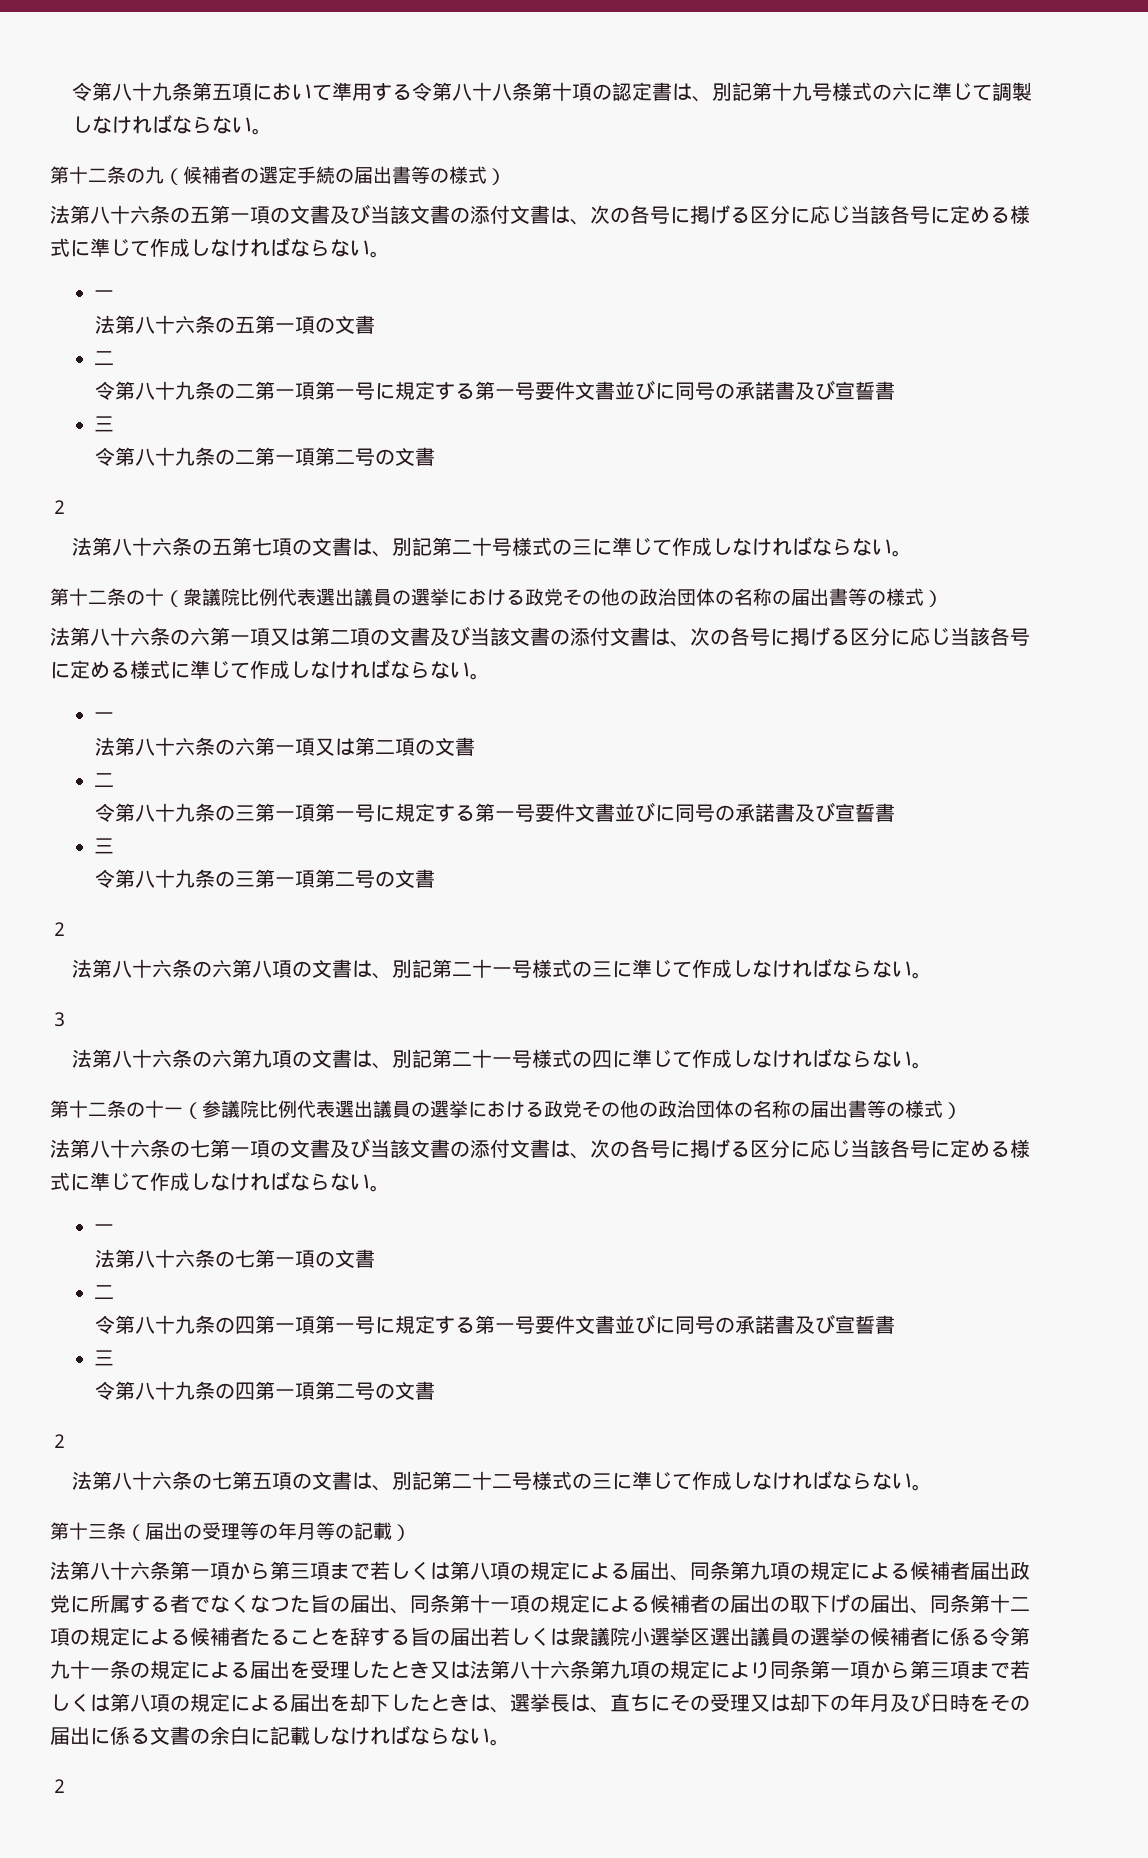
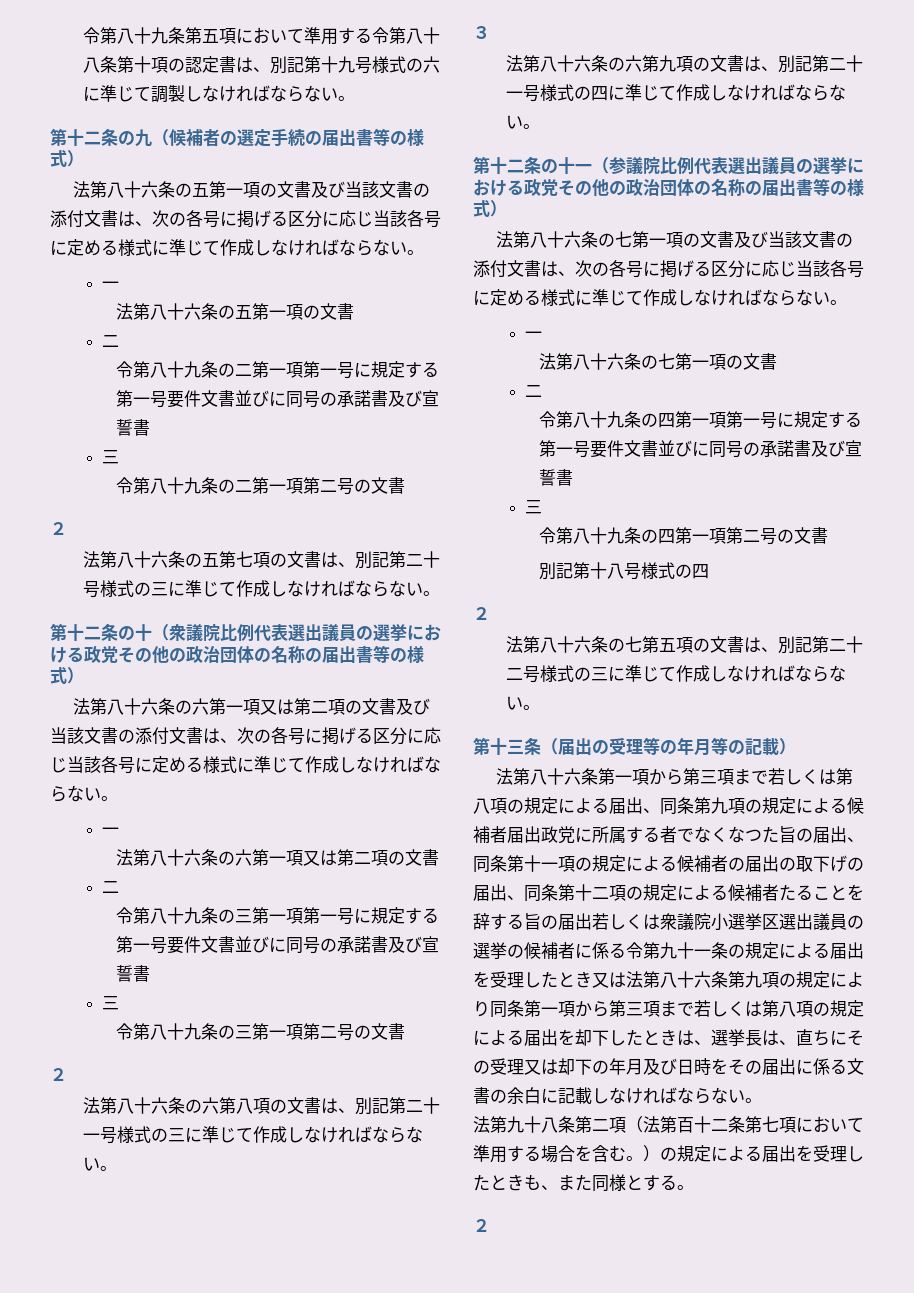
+ 別記第十八号様式の四
+ 法第九十八条第二項（法第百十二条第七項において準用する場合を含む。）の規定による届出を受理したときも、また同様とする。

